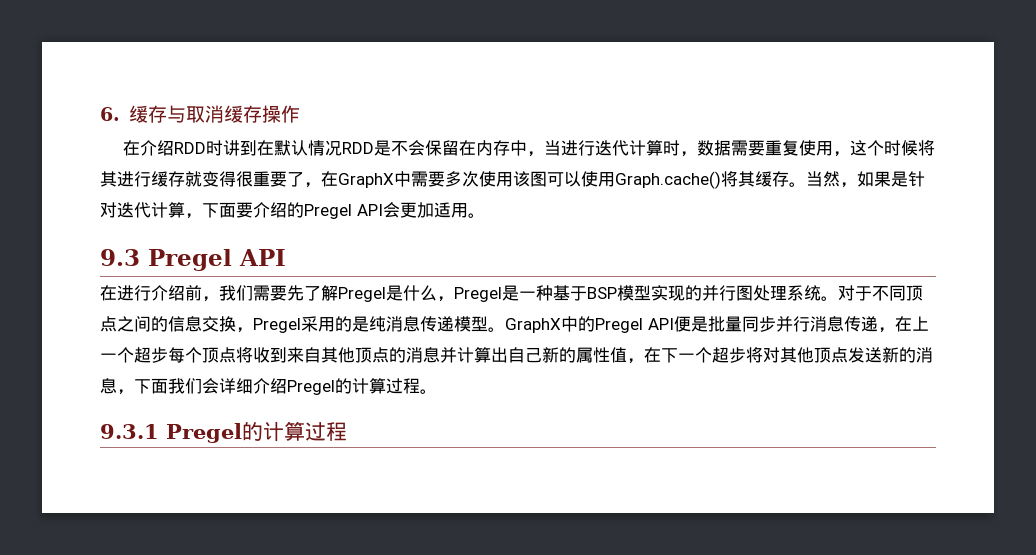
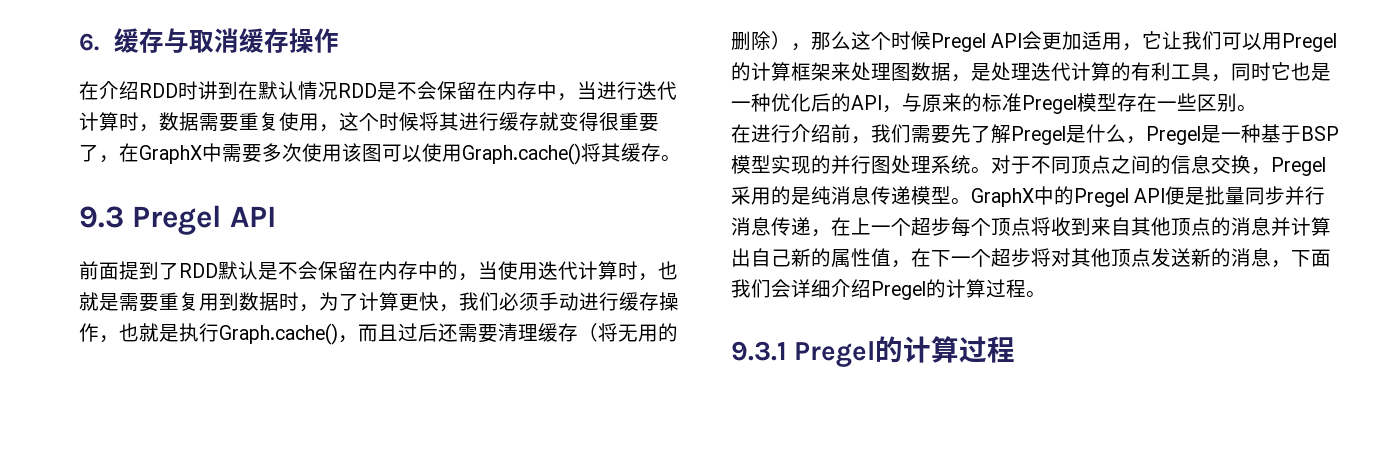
- 在介绍RDD时讲到在默认情况RDD是不会保留在内存中，当进行迭代计算时，数据需要重复使用，这个时候将其进行缓存就变得很重要了，在GraphX中需要多次使用该图可以使用Graph.cache()将其缓存。当然，如果是针对迭代计算，下面要介绍的Pregel API会更加适用。
+ 在介绍RDD时讲到在默认情况RDD是不会保留在内存中，当进行迭代计算时，数据需要重复使用，这个时候将其进行缓存就变得很重要了，在GraphX中需要多次使用该图可以使用Graph.cache()将其缓存。
  9.3 Pregel API
+ 前面提到了RDD默认是不会保留在内存中的，当使用迭代计算时，也就是需要重复用到数据时，为了计算更快，我们必须手动进行缓存操作，也就是执行Graph.cache()，而且过后还需要清理缓存（将无用的删除），那么这个时候Pregel API会更加适用，它让我们可以用Pregel的计算框架来处理图数据，是处理迭代计算的有利工具，同时它也是一种优化后的API，与原来的标准Pregel模型存在一些区别。

